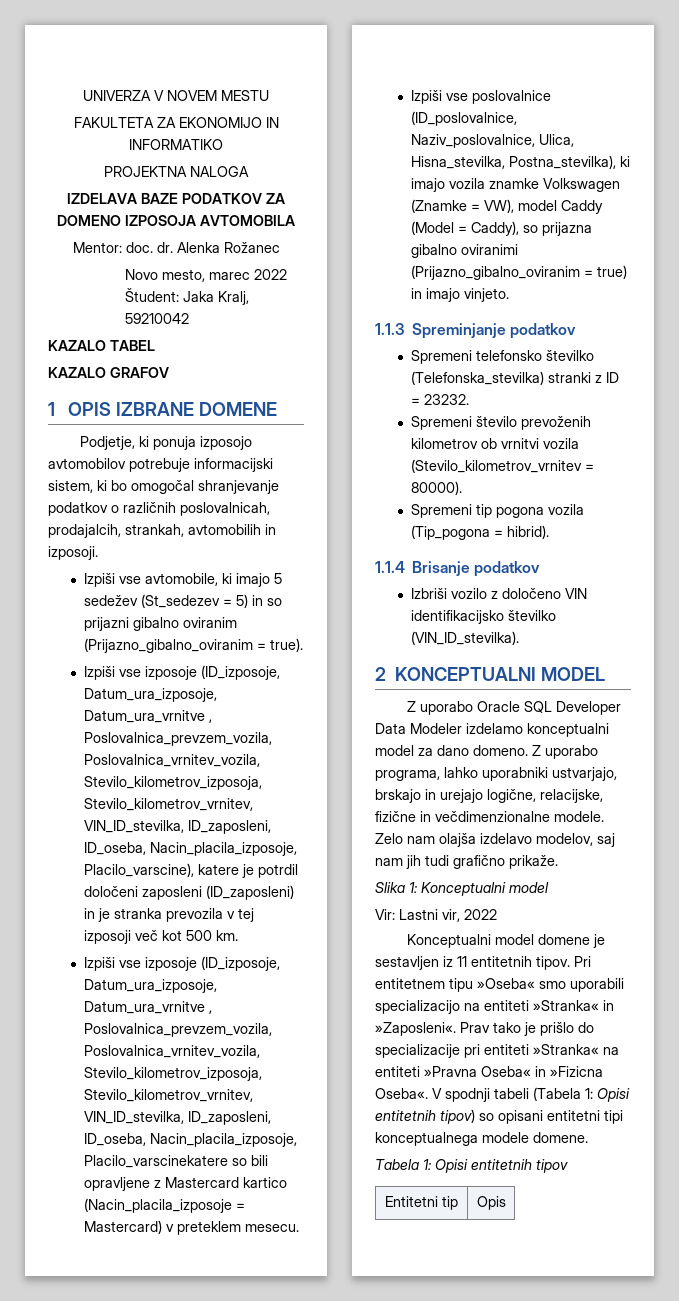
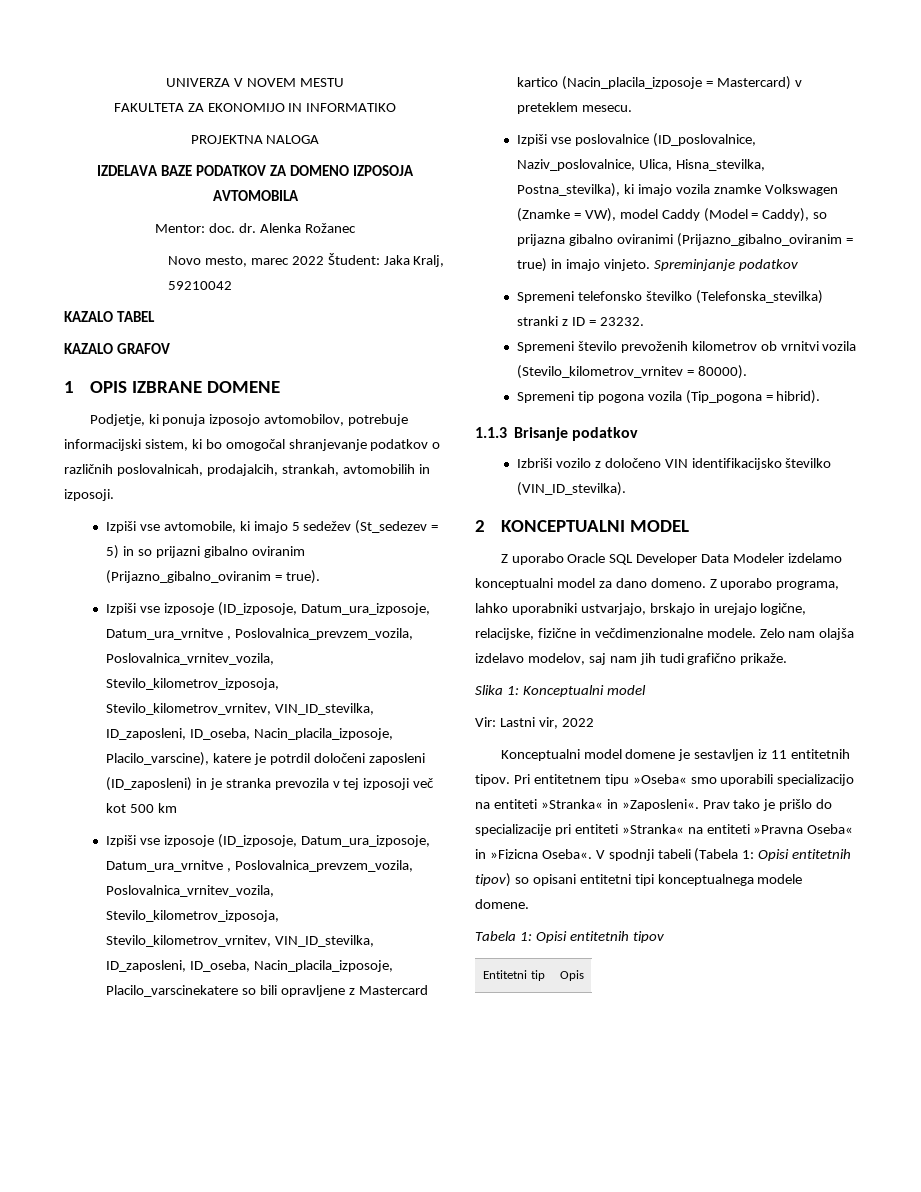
- Podjetje, ki ponuja izposojo avtomobilov potrebuje informacijski sistem, ki bo omogočal shranjevanje podatkov o različnih poslovalnicah, prodajalcih, strankah, avtomobilih in izposoji.
+ Podjetje, ki ponuja izposojo avtomobilov, potrebuje informacijski sistem, ki bo omogočal shranjevanje podatkov o različnih poslovalnicah, prodajalcih, strankah, avtomobilih in izposoji.
- Izpiši vse izposoje (ID_izposoje, Datum_ura_izposoje, Datum_ura_vrnitve , Poslovalnica_prevzem_vozila, Poslovalnica_vrnitev_vozila, Stevilo_kilometrov_izposoja, Stevilo_kilometrov_vrnitev, VIN_ID_stevilka, ID_zaposleni, ID_oseba, Nacin_placila_izposoje, Placilo_varscine), katere je potrdil določeni zaposleni (ID_zaposleni) in je stranka prevozila v tej izposoji več kot 500 km.
+ Izpiši vse izposoje (ID_izposoje, Datum_ura_izposoje, Datum_ura_vrnitve , Poslovalnica_prevzem_vozila, Poslovalnica_vrnitev_vozila, Stevilo_kilometrov_izposoja, Stevilo_kilometrov_vrnitev, VIN_ID_stevilka, ID_zaposleni, ID_oseba, Nacin_placila_izposoje, Placilo_varscine), katere je potrdil določeni zaposleni (ID_zaposleni) in je stranka prevozila v tej izposoji več kot 500 km
- Izpiši vse poslovalnice (ID_poslovalnice, Naziv_poslovalnice, Ulica, Hisna_stevilka, Postna_stevilka), ki imajo vozila znamke Volkswagen (Znamke = VW), model Caddy (Model = Caddy), so prijazna gibalno oviranimi (Prijazno_gibalno_oviranim = true) in imajo vinjeto.
- 1.1.3 Spreminjanje podatkov
+ Izpiši vse poslovalnice (ID_poslovalnice, Naziv_poslovalnice, Ulica, Hisna_stevilka, Postna_stevilka), ki imajo vozila znamke Volkswagen (Znamke = VW), model Caddy (Model = Caddy), so prijazna gibalno oviranimi (Prijazno_gibalno_oviranim = true) in imajo vinjeto. Spreminjanje podatkov
- 1.1.4 Brisanje podatkov
+ 1.1.3 Brisanje podatkov

